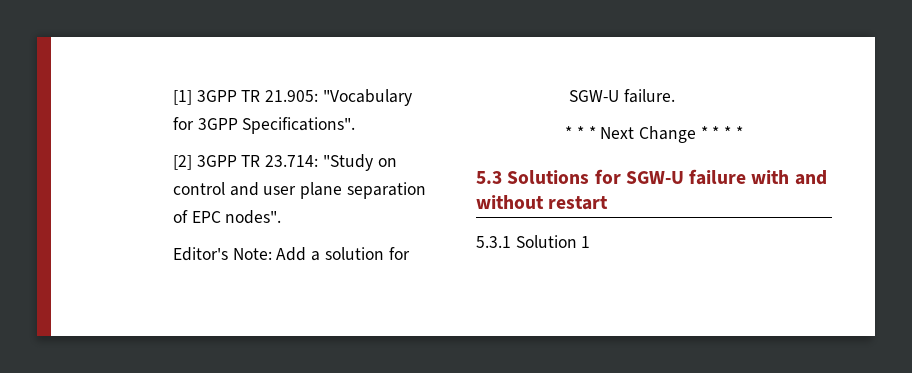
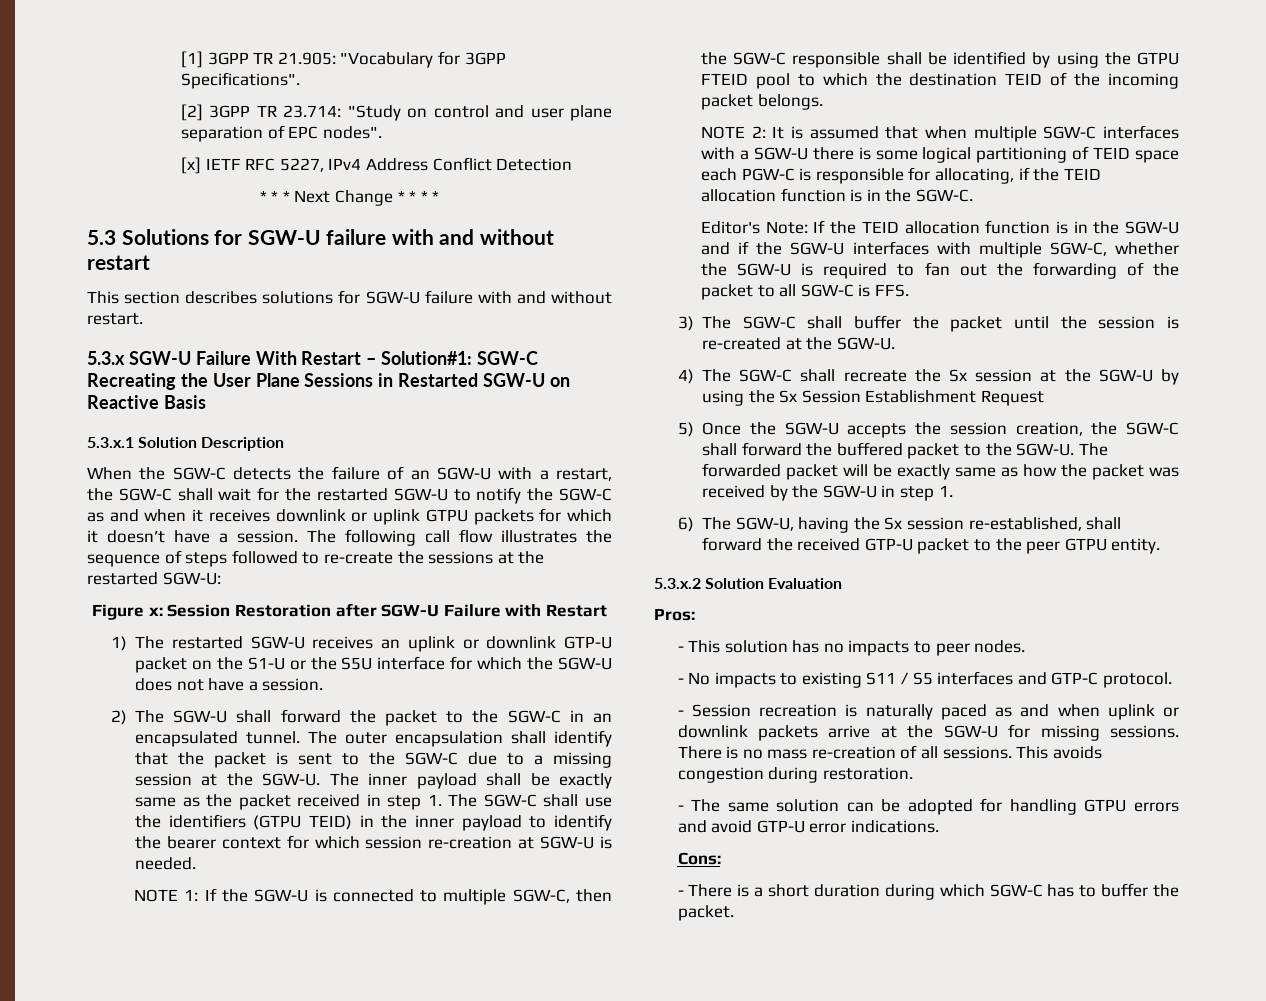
- Editor's Note: Add a solution for SGW-U failure.
+ [x] IETF RFC 5227, IPv4 Address Conflict Detection
- 5.3.1 Solution 1
+ This section describes solutions for SGW-U failure with and without restart.
+ 5.3.x SGW-U Failure With Restart – Solution#1: SGW-C Recreating the User Plane Sessions in Restarted SGW-U on Reactive Basis
+ 5.3.x.1 Solution Description
+ When the SGW-C detects the failure of an SGW-U with a restart, the SGW-C shall wait for the restarted SGW-U to notify the SGW-C as and when it receives downlink or uplink GTPU packets for which it doesn’t have a session. The following call flow illustrates the sequence of steps followed to re-create the sessions at the restarted SGW-U:
+ Figure x: Session Restoration after SGW-U Failure with Restart
+ 1) The restarted SGW-U receives an uplink or downlink GTP-U packet on the S1-U or the S5U interface for which the SGW-U does not have a session.
+ 2) The SGW-U shall forward the packet to the SGW-C in an encapsulated tunnel. The outer encapsulation shall identify that the packet is sent to the SGW-C due to a missing session at the SGW-U. The inner payload shall be exactly same as the packet received in step 1. The SGW-C shall use the identifiers (GTPU TEID) in the inner payload to identify the bearer context for which session re-creation at SGW-U is needed.
+ NOTE 1: If the SGW-U is connected to multiple SGW-C, then the SGW-C responsible shall be identified by using the GTPU FTEID pool to which the destination TEID of the incoming packet belongs.
+ NOTE 2: It is assumed that when multiple SGW-C interfaces with a SGW-U there is some logical partitioning of TEID space each PGW-C is responsible for allocating, if the TEID allocation function is in the SGW-C.
+ Editor's Note: If the TEID allocation function is in the SGW-U and if the SGW-U interfaces with multiple SGW-C, whether the SGW-U is required to fan out the forwarding of the packet to all SGW-C is FFS.
+ 3) The SGW-C shall buffer the packet until the session is re-created at the SGW-U.
+ 4) The SGW-C shall recreate the Sx session at the SGW-U by using the Sx Session Establishment Request
+ 5) Once the SGW-U accepts the session creation, the SGW-C shall forward the buffered packet to the SGW-U. The forwarded packet will be exactly same as how the packet was received by the SGW-U in step 1.
+ 6) The SGW-U, having the Sx session re-established, shall forward the received GTP-U packet to the peer GTPU entity.
+ 5.3.x.2 Solution Evaluation
+ Pros:
+ - This solution has no impacts to peer nodes.
+ - No impacts to existing S11 / S5 interfaces and GTP-C protocol.
+ - Session recreation is naturally paced as and when uplink or downlink packets arrive at the SGW-U for missing sessions. There is no mass re-creation of all sessions. This avoids congestion during restoration.
+ - The same solution can be adopted for handling GTPU errors and avoid GTP-U error indications.
+ Cons:
+ - There is a short duration during which SGW-C has to buffer the packet.

